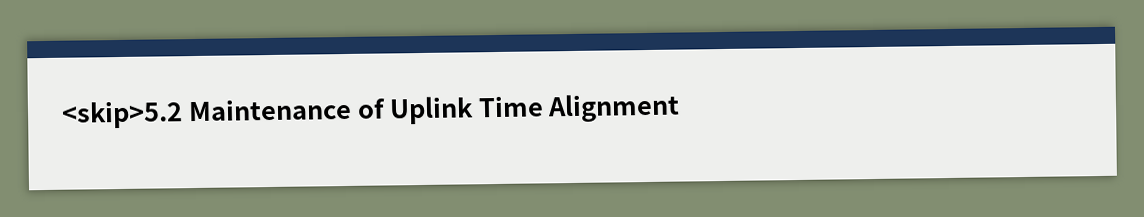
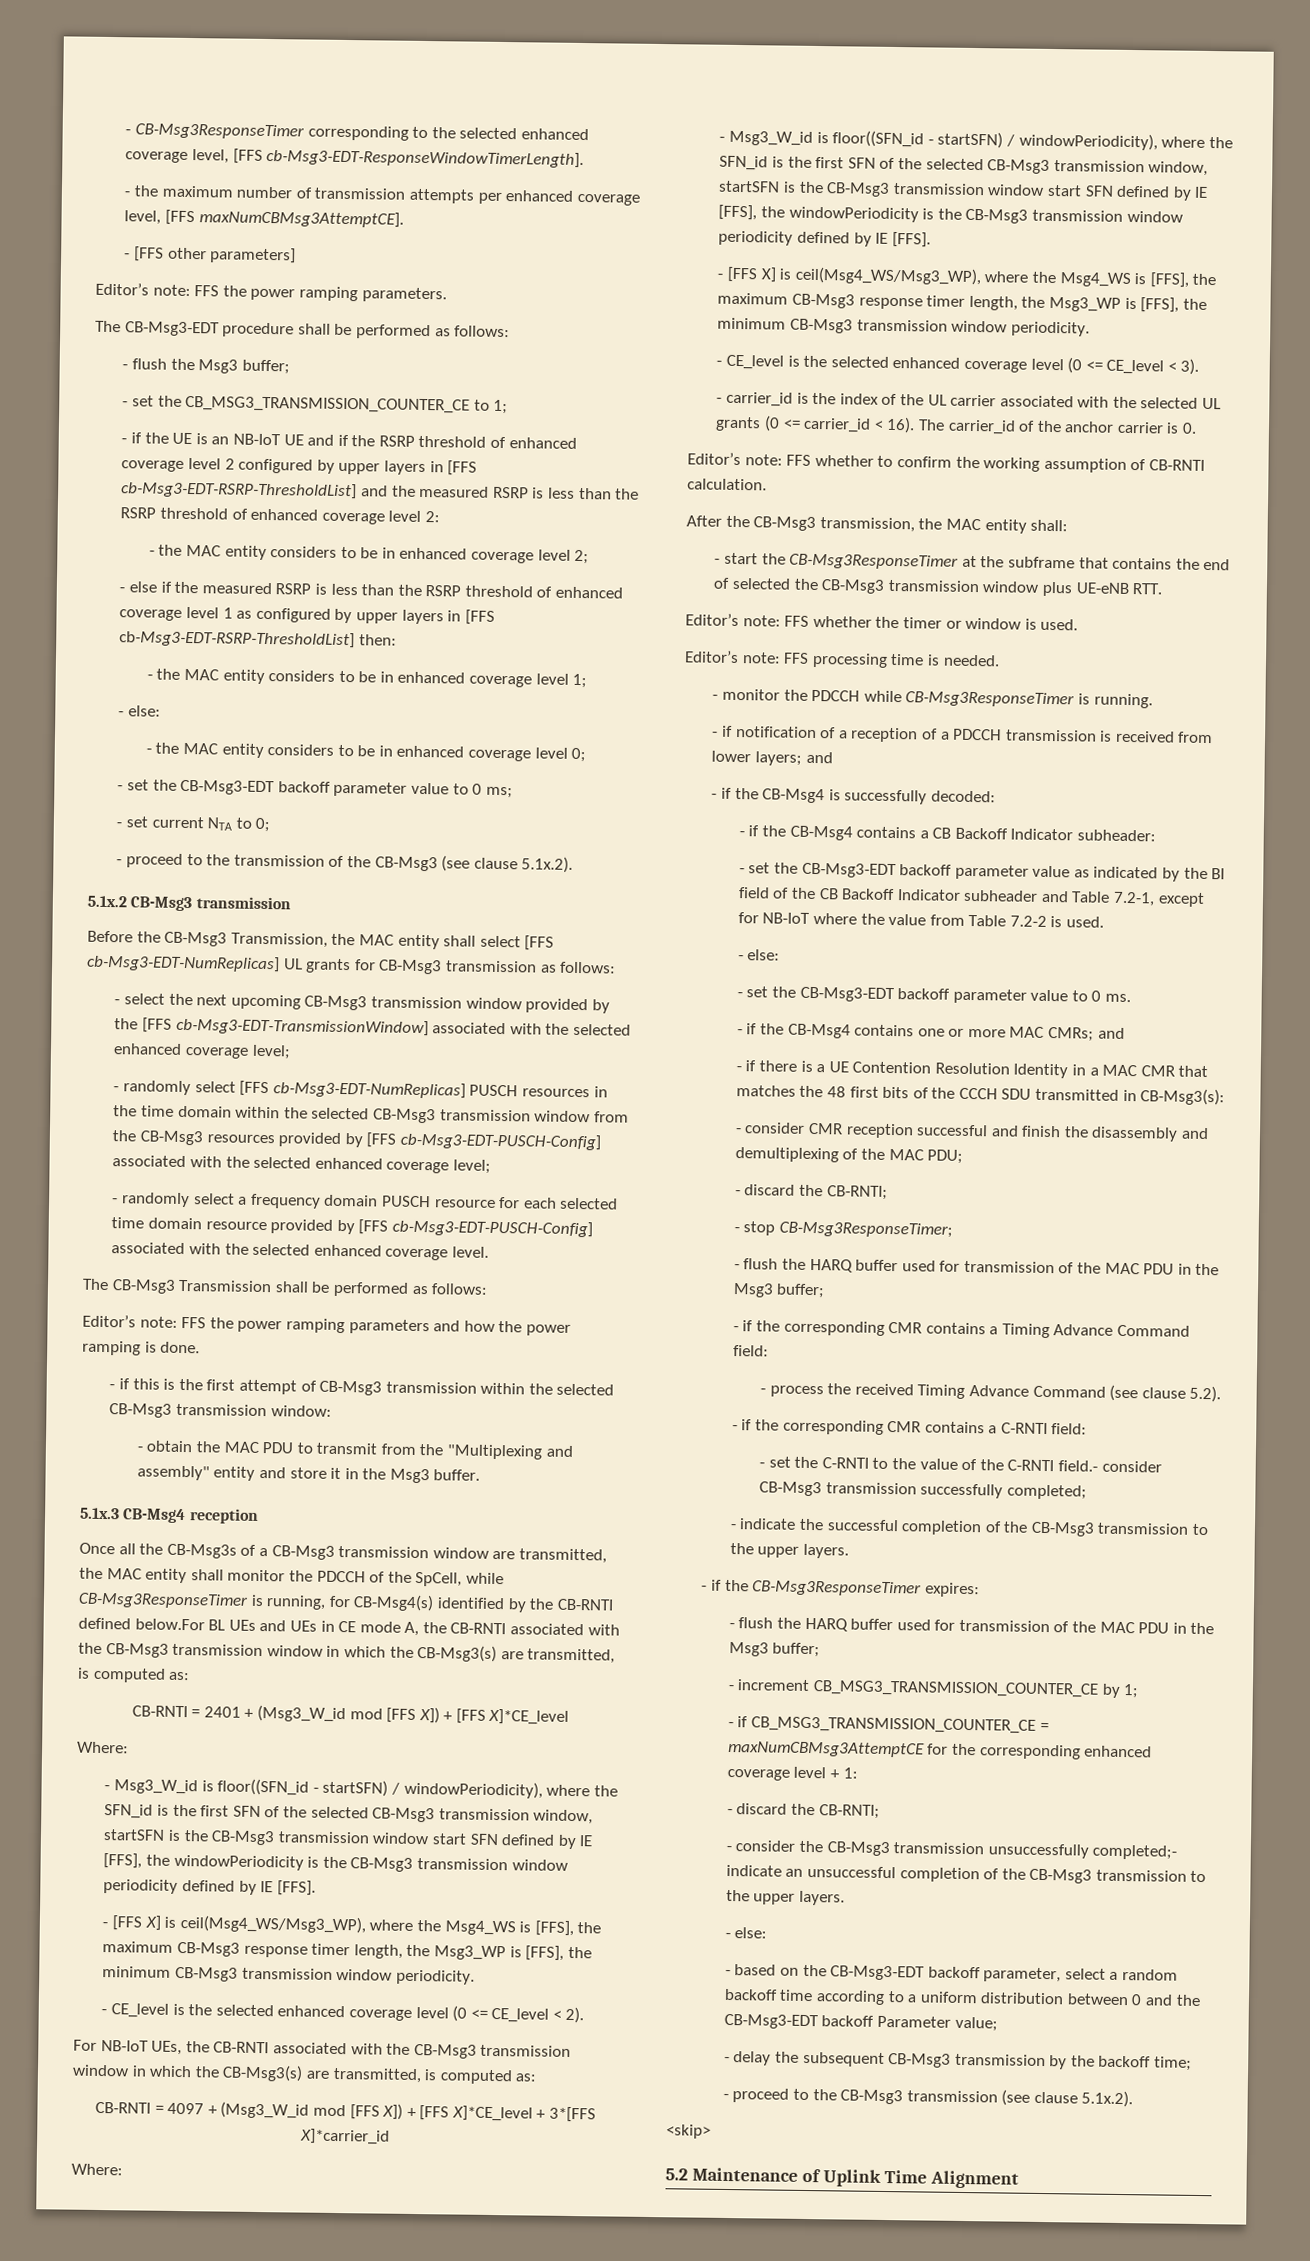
- <skip>5.2 Maintenance of Uplink Time Alignment
+ - CB-Msg3ResponseTimer corresponding to the selected enhanced coverage level, [FFS cb-Msg3-EDT-ResponseWindowTimerLength].
+ - the maximum number of transmission attempts per enhanced coverage level, [FFS maxNumCBMsg3AttemptCE].
+ - [FFS other parameters]
+ Editor’s note: FFS the power ramping parameters.
+ The CB-Msg3-EDT procedure shall be performed as follows:
+ - flush the Msg3 buffer;
+ - set the CB_MSG3_TRANSMISSION_COUNTER_CE to 1;
+ - if the UE is an NB-IoT UE and if the RSRP threshold of enhanced coverage level 2 configured by upper layers in [FFS cb-Msg3-EDT-RSRP-ThresholdList] and the measured RSRP is less than the RSRP threshold of enhanced coverage level 2:
+ - the MAC entity considers to be in enhanced coverage level 2;
+ - else if the measured RSRP is less than the RSRP threshold of enhanced coverage level 1 as configured by upper layers in [FFS cb-Msg3-EDT-RSRP-ThresholdList] then:
+ - the MAC entity considers to be in enhanced coverage level 1;
+ - else:
+ - the MAC entity considers to be in enhanced coverage level 0;
+ - set the CB-Msg3-EDT backoff parameter value to 0 ms;
+ - set current NTA to 0;
+ - proceed to the transmission of the CB-Msg3 (see clause 5.1x.2).
+ 5.1x.2 CB-Msg3 transmission
+ Before the CB-Msg3 Transmission, the MAC entity shall select [FFS cb-Msg3-EDT-NumReplicas] UL grants for CB-Msg3 transmission as follows:
+ - select the next upcoming CB-Msg3 transmission window provided by the [FFS cb-Msg3-EDT-TransmissionWindow] associated with the selected enhanced coverage level;
+ - randomly select [FFS cb-Msg3-EDT-NumReplicas] PUSCH resources in the time domain within the selected CB-Msg3 transmission window from the CB-Msg3 resources provided by [FFS cb-Msg3-EDT-PUSCH-Config] associated with the selected enhanced coverage level;
+ - randomly select a frequency domain PUSCH resource for each selected time domain resource provided by [FFS cb-Msg3-EDT-PUSCH-Config] associated with the selected enhanced coverage level.
+ The CB-Msg3 Transmission shall be performed as follows:
+ Editor’s note: FFS the power ramping parameters and how the power ramping is done.
+ - if this is the first attempt of CB-Msg3 transmission within the selected CB-Msg3 transmission window:
+ - obtain the MAC PDU to transmit from the "Multiplexing and assembly" entity and store it in the Msg3 buffer.
+ 5.1x.3 CB-Msg4 reception
+ Once all the CB-Msg3s of a CB-Msg3 transmission window are transmitted, the MAC entity shall monitor the PDCCH of the SpCell, while CB-Msg3ResponseTimer is running, for CB-Msg4(s) identified by the CB-RNTI defined below.For BL UEs and UEs in CE mode A, the CB-RNTI associated with the CB-Msg3 transmission window in which the CB-Msg3(s) are transmitted, is computed as:
+ CB-RNTI = 2401 + (Msg3_W_id mod [FFS X]) + [FFS X]*CE_level
+ Where:
+ - Msg3_W_id is floor((SFN_id - startSFN) / windowPeriodicity), where the SFN_id is the first SFN of the selected CB-Msg3 transmission window, startSFN is the CB-Msg3 transmission window start SFN defined by IE [FFS], the windowPeriodicity is the CB-Msg3 transmission window periodicity defined by IE [FFS].
+ - [FFS X] is ceil(Msg4_WS/Msg3_WP), where the Msg4_WS is [FFS], the maximum CB-Msg3 response timer length, the Msg3_WP is [FFS], the minimum CB-Msg3 transmission window periodicity.
+ - CE_level is the selected enhanced coverage level (0 <= CE_level < 2).
+ For NB-IoT UEs, the CB-RNTI associated with the CB-Msg3 transmission window in which the CB-Msg3(s) are transmitted, is computed as:
+ CB-RNTI = 4097 + (Msg3_W_id mod [FFS X]) + [FFS X]*CE_level + 3*[FFS X]*carrier_id
+ Where:
+ - Msg3_W_id is floor((SFN_id - startSFN) / windowPeriodicity), where the SFN_id is the first SFN of the selected CB-Msg3 transmission window, startSFN is the CB-Msg3 transmission window start SFN defined by IE [FFS], the windowPeriodicity is the CB-Msg3 transmission window periodicity defined by IE [FFS].
+ - [FFS X] is ceil(Msg4_WS/Msg3_WP), where the Msg4_WS is [FFS], the maximum CB-Msg3 response timer length, the Msg3_WP is [FFS], the minimum CB-Msg3 transmission window periodicity.
+ - CE_level is the selected enhanced coverage level (0 <= CE_level < 3).
+ - carrier_id is the index of the UL carrier associated with the selected UL grants (0 <= carrier_id < 16). The carrier_id of the anchor carrier is 0.
+ Editor’s note: FFS whether to confirm the working assumption of CB-RNTI calculation.
+ After the CB-Msg3 transmission, the MAC entity shall:
+ - start the CB-Msg3ResponseTimer at the subframe that contains the end of selected the CB-Msg3 transmission window plus UE-eNB RTT.
+ Editor’s note: FFS whether the timer or window is used.
+ Editor’s note: FFS processing time is needed.
+ - monitor the PDCCH while CB-Msg3ResponseTimer is running.
+ - if notification of a reception of a PDCCH transmission is received from lower layers; and
+ - if the CB-Msg4 is successfully decoded:
+ - if the CB-Msg4 contains a CB Backoff Indicator subheader:
+ - set the CB-Msg3-EDT backoff parameter value as indicated by the BI field of the CB Backoff Indicator subheader and Table 7.2-1, except for NB-IoT where the value from Table 7.2-2 is used.
+ - else:
+ - set the CB-Msg3-EDT backoff parameter value to 0 ms.
+ - if the CB-Msg4 contains one or more MAC CMRs; and
+ - if there is a UE Contention Resolution Identity in a MAC CMR that matches the 48 first bits of the CCCH SDU transmitted in CB-Msg3(s):
+ - consider CMR reception successful and finish the disassembly and demultiplexing of the MAC PDU;
+ - discard the CB-RNTI;
+ - stop CB-Msg3ResponseTimer;
+ - flush the HARQ buffer used for transmission of the MAC PDU in the Msg3 buffer;
+ - if the corresponding CMR contains a Timing Advance Command field:
+ - process the received Timing Advance Command (see clause 5.2).
+ - if the corresponding CMR contains a C-RNTI field:
+ - set the C-RNTI to the value of the C-RNTI field.- consider CB-Msg3 transmission successfully completed;
+ - indicate the successful completion of the CB-Msg3 transmission to the upper layers.
+ - if the CB-Msg3ResponseTimer expires:
+ - flush the HARQ buffer used for transmission of the MAC PDU in the Msg3 buffer;
+ - increment CB_MSG3_TRANSMISSION_COUNTER_CE by 1;
+ - if CB_MSG3_TRANSMISSION_COUNTER_CE = maxNumCBMsg3AttemptCE for the corresponding enhanced coverage level + 1:
+ - discard the CB-RNTI;
+ - consider the CB-Msg3 transmission unsuccessfully completed;- indicate an unsuccessful completion of the CB-Msg3 transmission to the upper layers.
+ - else:
+ - based on the CB-Msg3-EDT backoff parameter, select a random backoff time according to a uniform distribution between 0 and the CB-Msg3-EDT backoff Parameter value;
+ - delay the subsequent CB-Msg3 transmission by the backoff time;
+ - proceed to the CB-Msg3 transmission (see clause 5.1x.2).
+ <skip>
+ 5.2 Maintenance of Uplink Time Alignment

